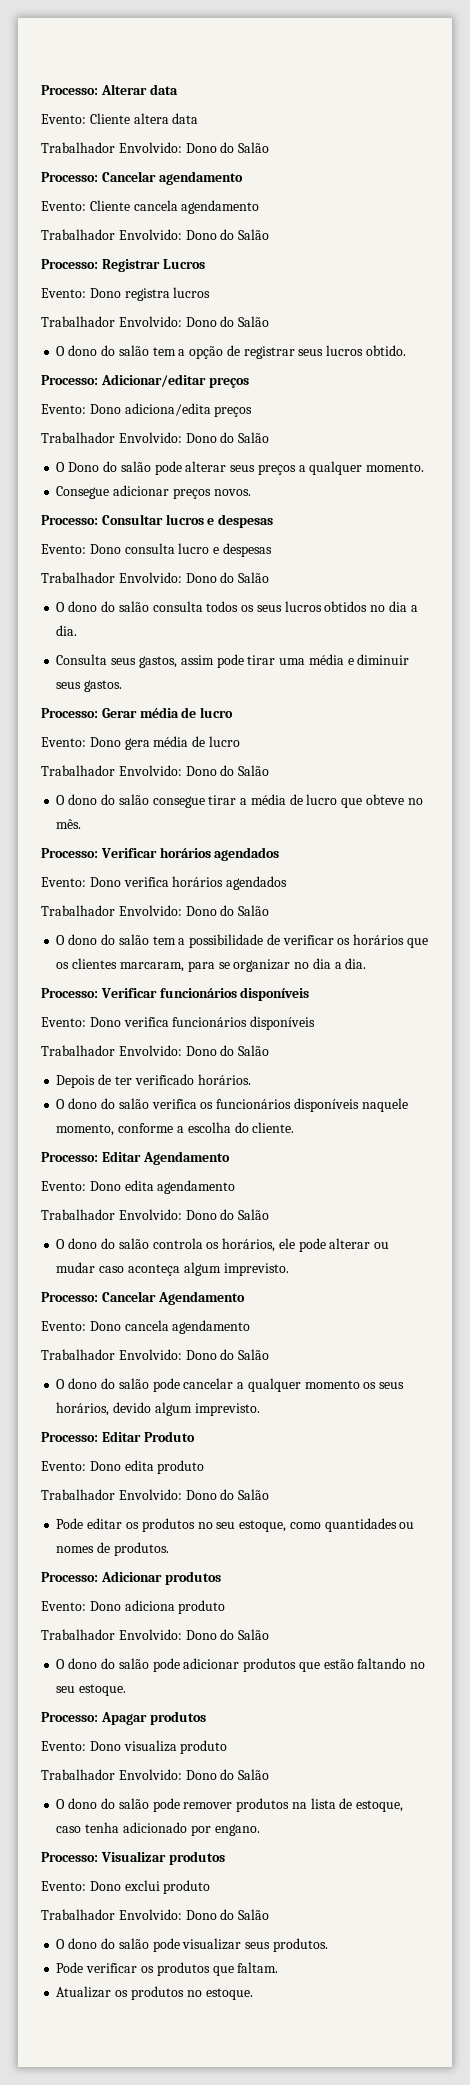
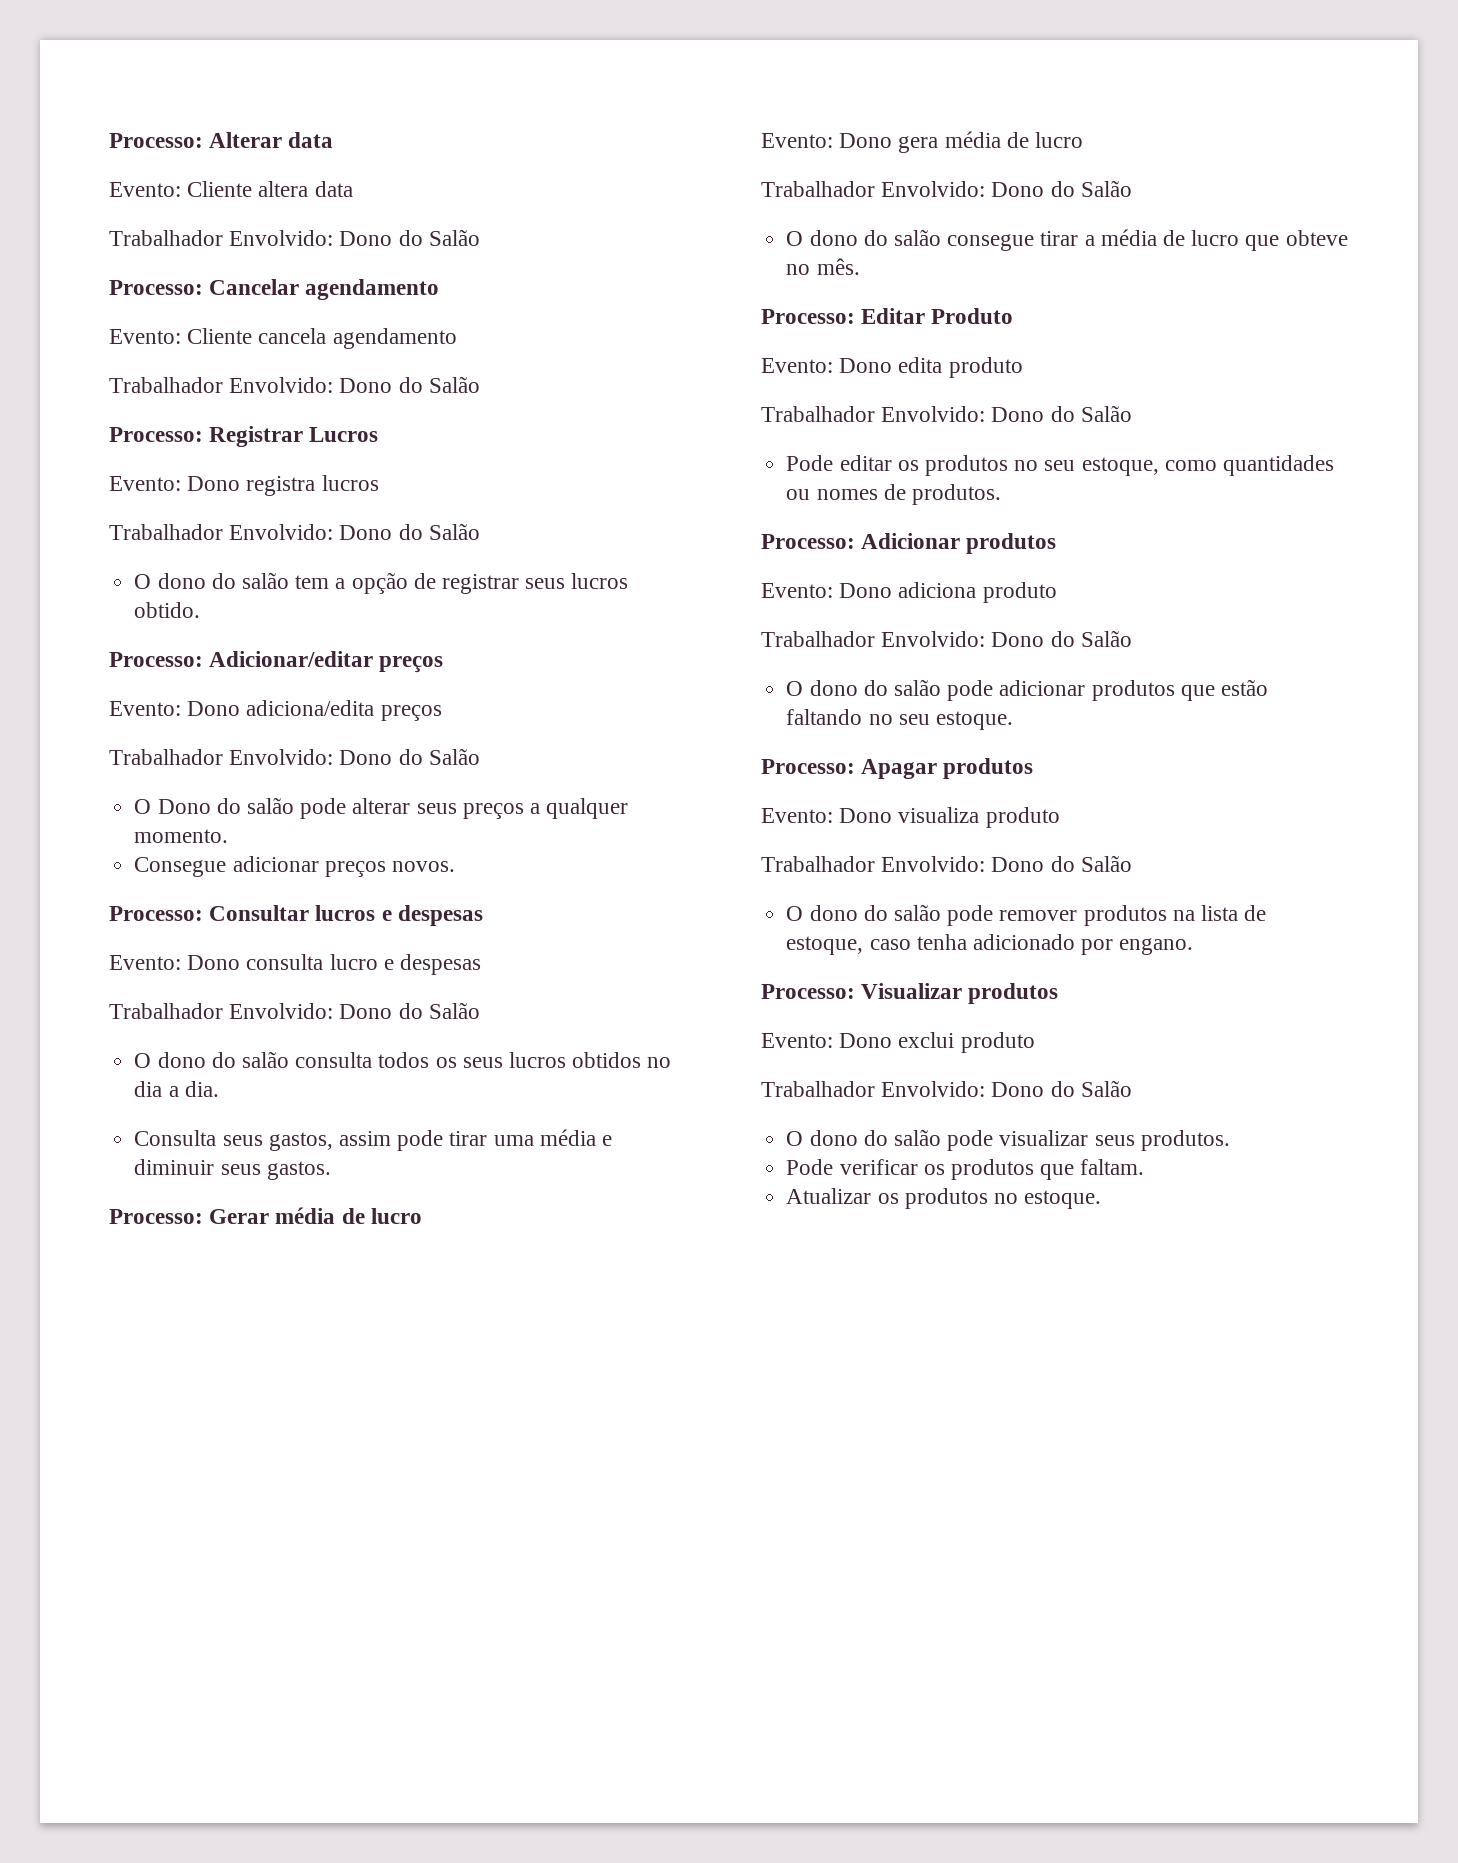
- Processo: Verificar horários agendados
- Evento: Dono verifica horários agendados
- Trabalhador Envolvido: Dono do Salão
- O dono do salão tem a possibilidade de verificar os horários que os clientes marcaram, para se organizar no dia a dia.
- Processo: Verificar funcionários disponíveis
- Evento: Dono verifica funcionários disponíveis
- Trabalhador Envolvido: Dono do Salão
- Depois de ter verificado horários.
- O dono do salão verifica os funcionários disponíveis naquele momento, conforme a escolha do cliente.
- Processo: Editar Agendamento
- Evento: Dono edita agendamento
- Trabalhador Envolvido: Dono do Salão
- O dono do salão controla os horários, ele pode alterar ou mudar caso aconteça algum imprevisto.
- Processo: Cancelar Agendamento
- Evento: Dono cancela agendamento
- Trabalhador Envolvido: Dono do Salão
- O dono do salão pode cancelar a qualquer momento os seus horários, devido algum imprevisto.

